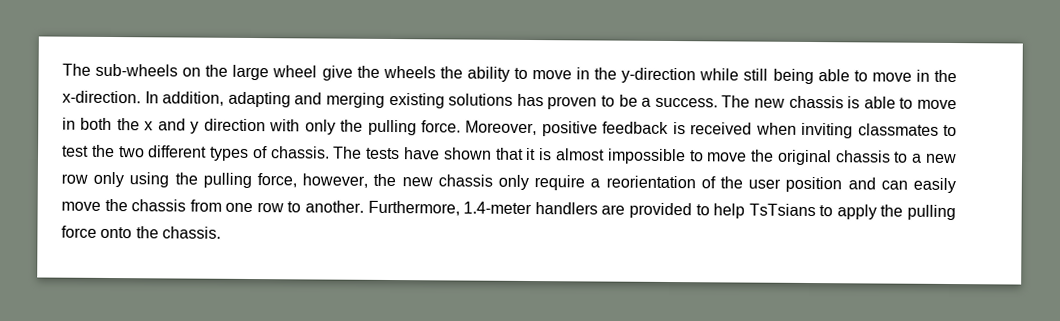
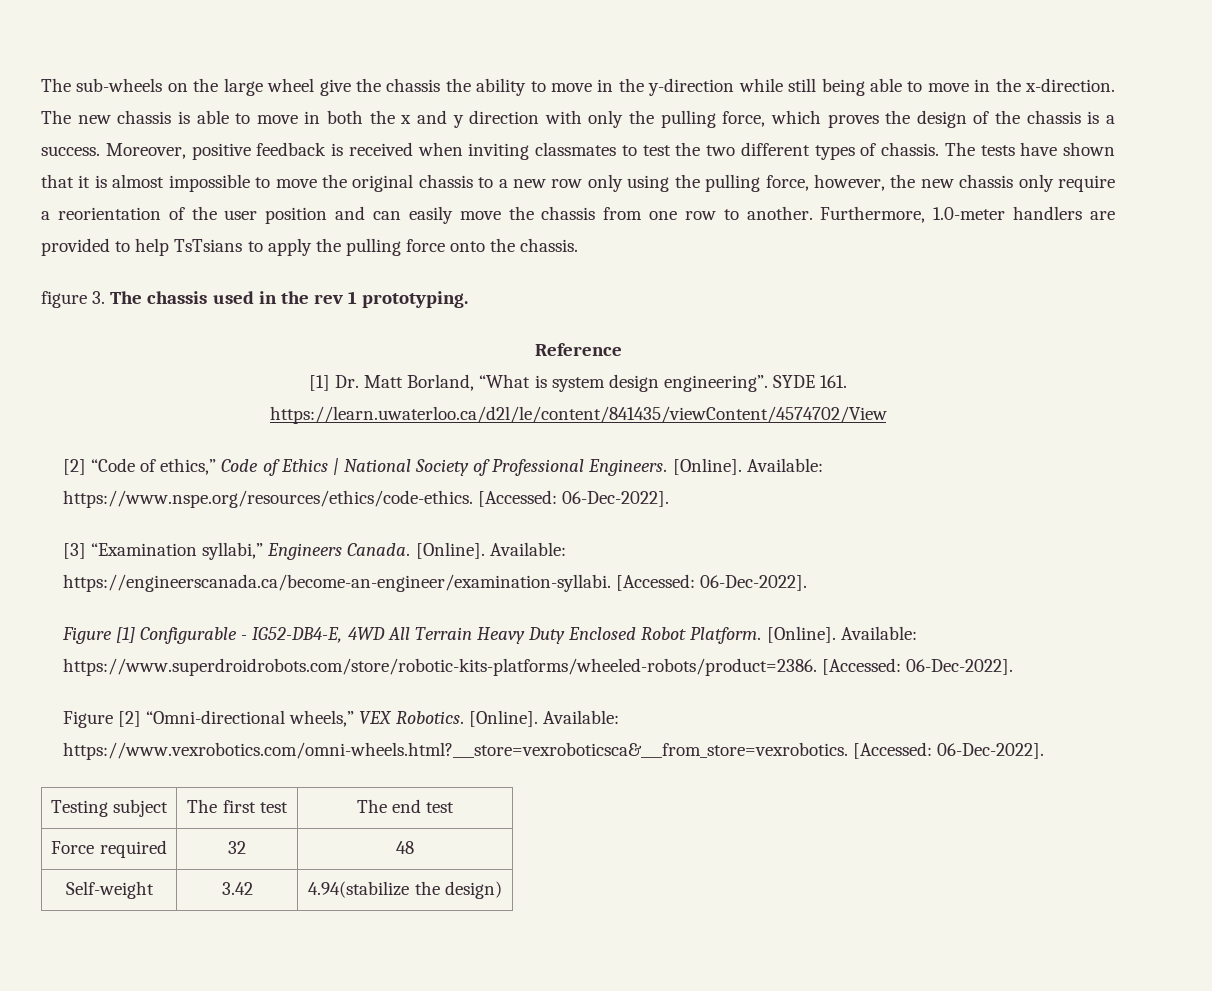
- The sub-wheels on the large wheel give the wheels the ability to move in the y-direction while still being able to move in the x-direction.
+ The sub-wheels on the large wheel give the chassis the ability to move in the y-direction while still being able to move in the x-direction.
- In addition, adapting and merging existing solutions has proven to be a success.
- The new chassis is able to move in both the x and y direction with only the pulling force.
+ The new chassis is able to move in both the x and y direction with only the pulling force, which proves the design of the chassis is a success.
- Furthermore, 1.4-meter handlers are provided to help TsTsians to apply the pulling force onto the chassis.
+ Furthermore, 1.0-meter handlers are provided to help TsTsians to apply the pulling force onto the chassis.
+ figure 3. The chassis used in the rev 1 prototyping.
+ Reference
+ [1] Dr. Matt Borland, “What is system design engineering”. SYDE 161. https://learn.uwaterloo.ca/d2l/le/content/841435/viewContent/4574702/View
+ [2] “Code of ethics,” Code of Ethics | National Society of Professional Engineers. [Online]. Available: https://www.nspe.org/resources/ethics/code-ethics. [Accessed: 06-Dec-2022].
+ [3] “Examination syllabi,” Engineers Canada. [Online]. Available: https://engineerscanada.ca/become-an-engineer/examination-syllabi. [Accessed: 06-Dec-2022].
+ Figure [1] Configurable - IG52-DB4-E, 4WD All Terrain Heavy Duty Enclosed Robot Platform. [Online]. Available: https://www.superdroidrobots.com/store/robotic-kits-platforms/wheeled-robots/product=2386. [Accessed: 06-Dec-2022].
+ Figure [2] “Omni-directional wheels,” VEX Robotics. [Online]. Available: https://www.vexrobotics.com/omni-wheels.html?___store=vexroboticsca&___from_store=vexrobotics. [Accessed: 06-Dec-2022].
+ Testing subject | The first test | The end test
+ Force required | 32 | 48
+ Self-weight | 3.42 | 4.94(stabilize the design)

